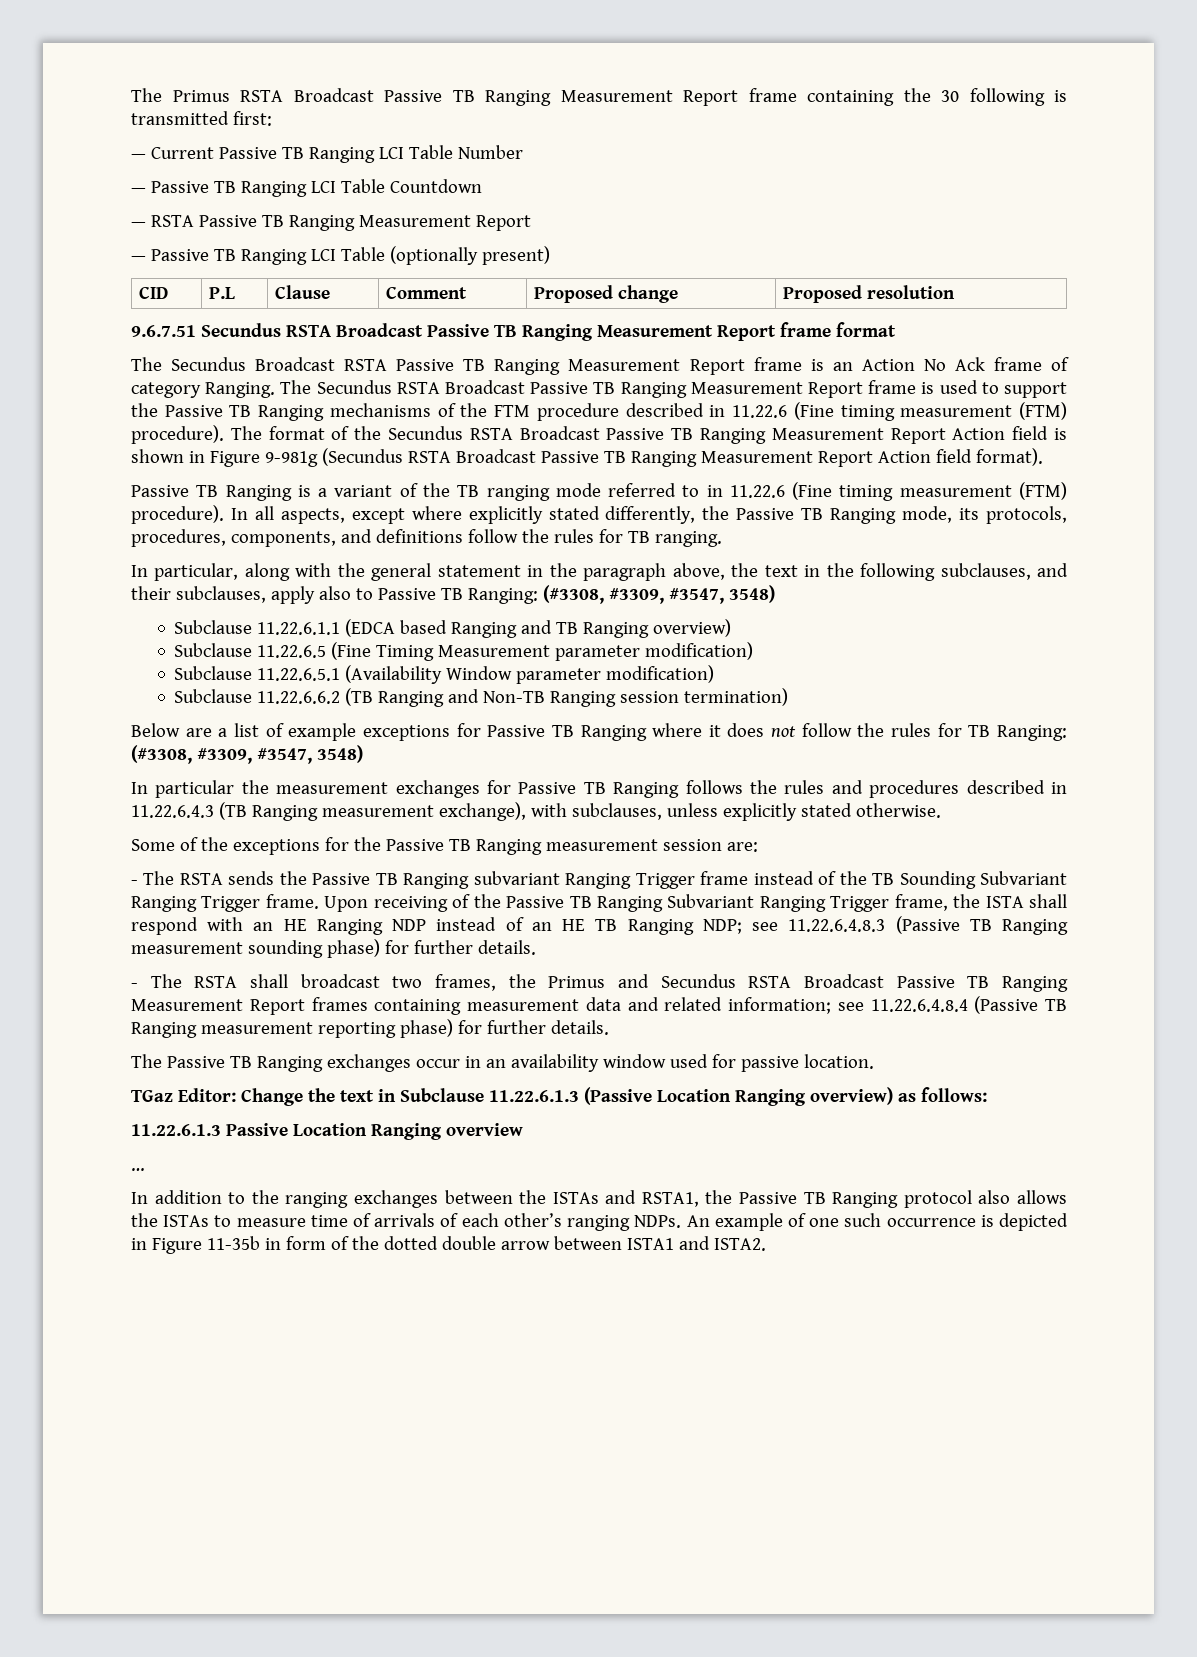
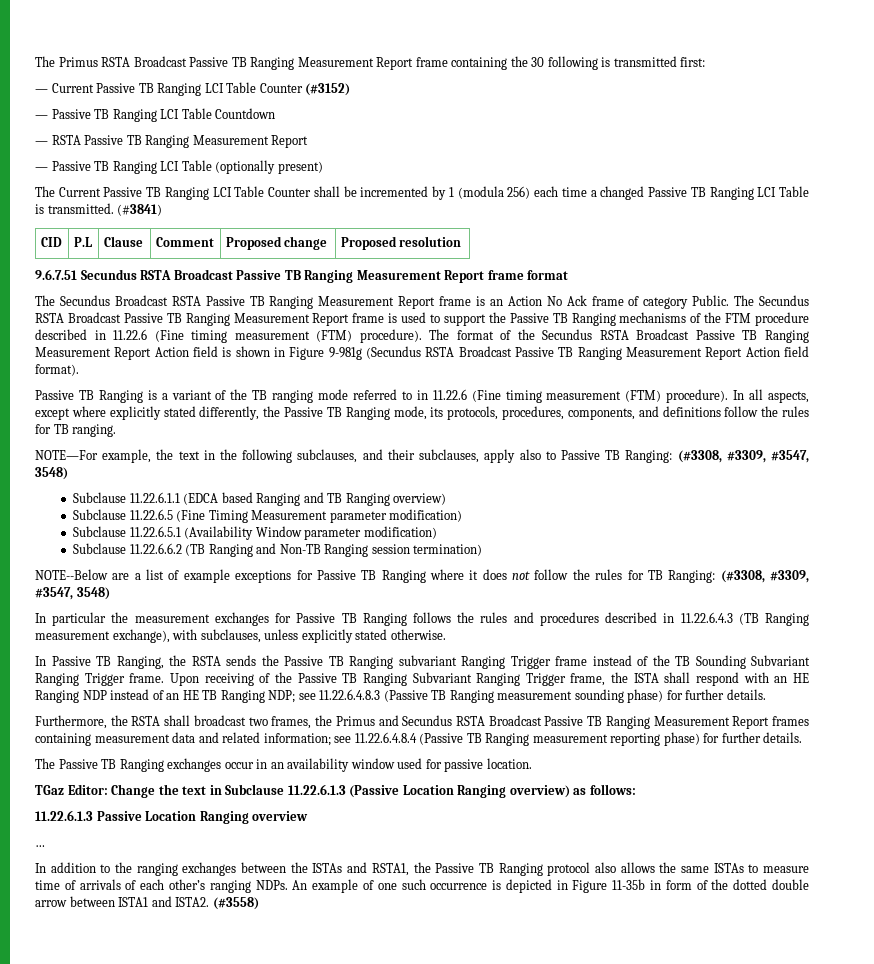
- — Current Passive TB Ranging LCI Table Number
+ — Current Passive TB Ranging LCI Table Counter (#3152)
+ The Current Passive TB Ranging LCI Table Counter shall be incremented by 1 (modula 256) each time a changed Passive TB Ranging LCI Table is transmitted. (#3841)
- The Secundus Broadcast RSTA Passive TB Ranging Measurement Report frame is an Action No Ack frame of category Ranging.
+ The Secundus Broadcast RSTA Passive TB Ranging Measurement Report frame is an Action No Ack frame of category Public.
- In particular, along with the general statement in the paragraph above, the text in the following subclauses, and their subclauses, apply also to Passive TB Ranging: (#3308, #3309, #3547, 3548)
+ NOTE—For example, the text in the following subclauses, and their subclauses, apply also to Passive TB Ranging: (#3308, #3309, #3547, 3548)
- Below are a list of example exceptions for Passive TB Ranging where it does not follow the rules for TB Ranging: (#3308, #3309, #3547, 3548)
+ NOTE--Below are a list of example exceptions for Passive TB Ranging where it does not follow the rules for TB Ranging: (#3308, #3309, #3547, 3548)
- Some of the exceptions for the Passive TB Ranging measurement session are:
- - The RSTA sends the Passive TB Ranging subvariant Ranging Trigger frame instead of the TB Sounding Subvariant Ranging Trigger frame.
+ In Passive TB Ranging, the RSTA sends the Passive TB Ranging subvariant Ranging Trigger frame instead of the TB Sounding Subvariant Ranging Trigger frame.
- - The RSTA shall broadcast two frames, the Primus and Secundus RSTA Broadcast Passive TB Ranging Measurement Report frames containing measurement data and related information; see 11.22.6.4.8.4 (Passive TB Ranging measurement reporting phase) for further details.
+ Furthermore, the RSTA shall broadcast two frames, the Primus and Secundus RSTA Broadcast Passive TB Ranging Measurement Report frames containing measurement data and related information; see 11.22.6.4.8.4 (Passive TB Ranging measurement reporting phase) for further details.
- In addition to the ranging exchanges between the ISTAs and RSTA1, the Passive TB Ranging protocol also allows the ISTAs to measure time of arrivals of each other’s ranging NDPs.
+ In addition to the ranging exchanges between the ISTAs and RSTA1, the Passive TB Ranging protocol also allows the same ISTAs to measure time of arrivals of each other’s ranging NDPs.
+ (#3558)

